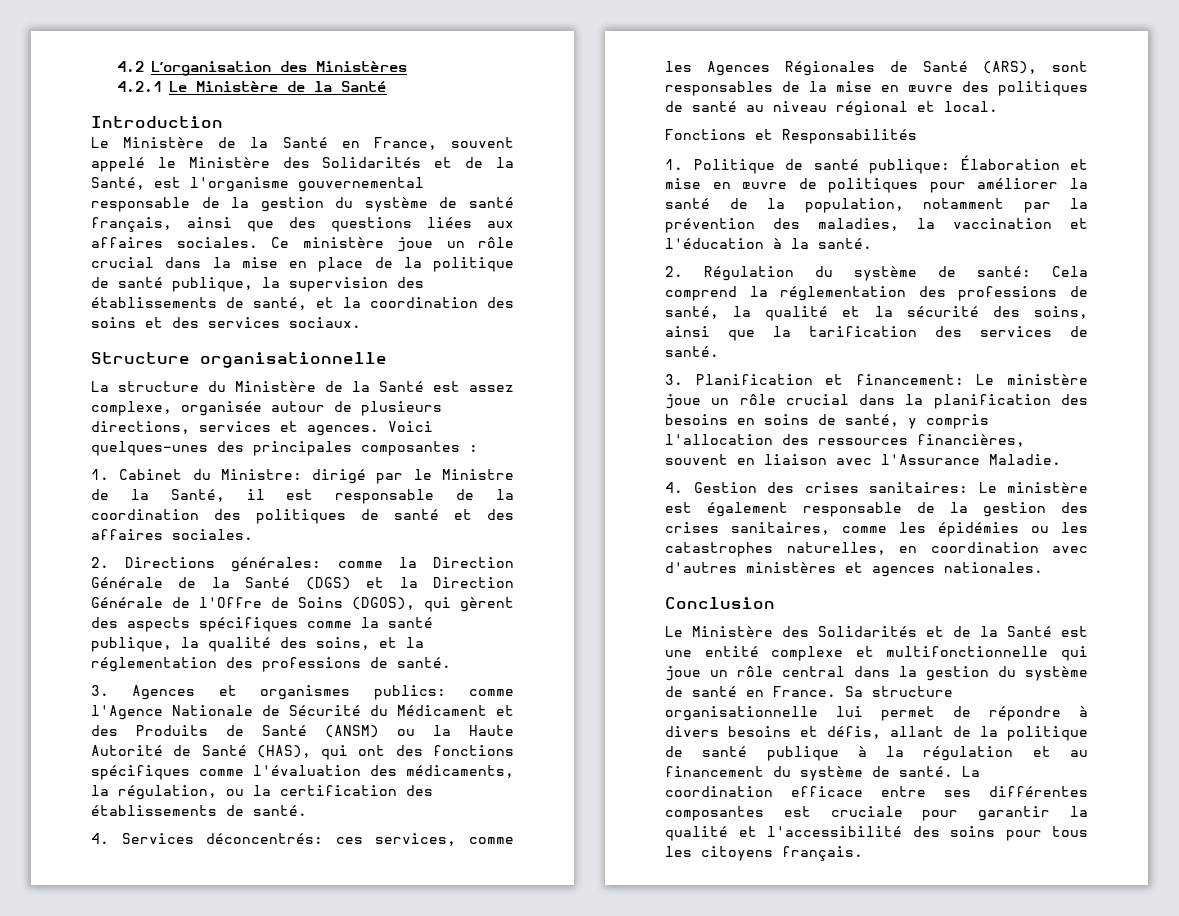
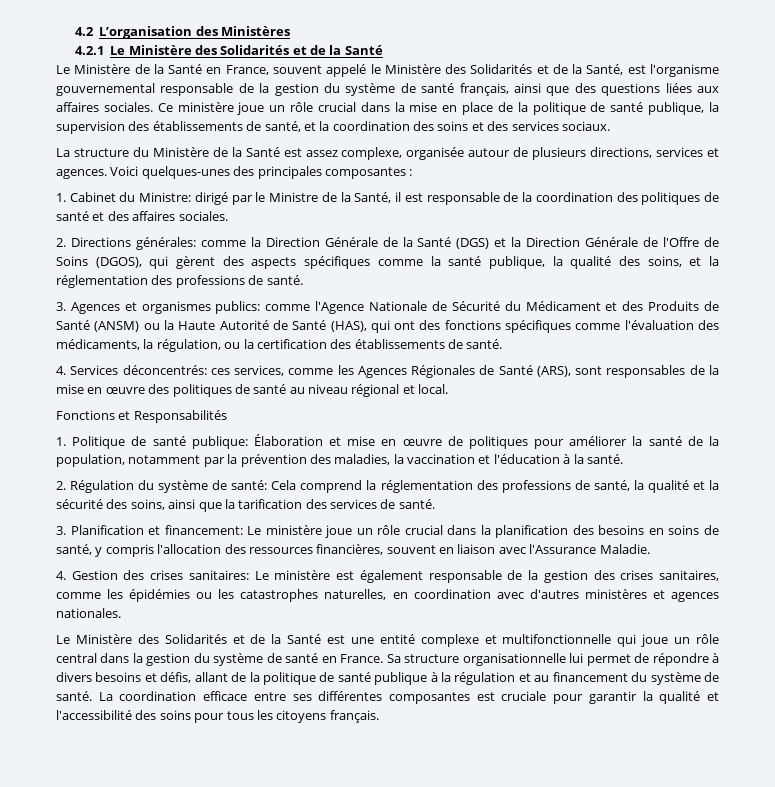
- 4.2.1 Le Ministère de la Santé
- Introduction
+ 4.2.1 Le Ministère des Solidarités et de la Santé
- Structure organisationnelle
- Conclusion

